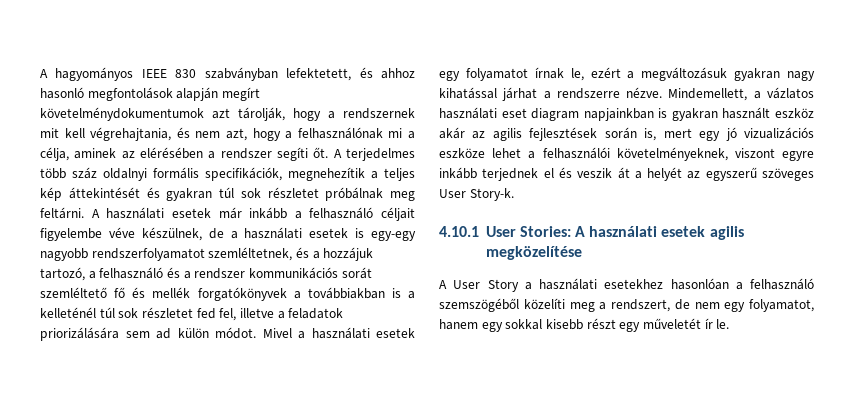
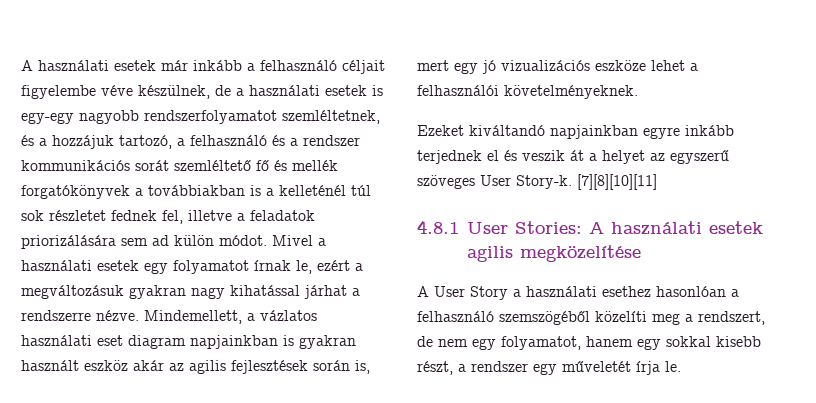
- A hagyományos IEEE 830 szabványban lefektetett, és ahhoz hasonló megfontolások alapján megírt követelménydokumentumok azt tárolják, hogy a rendszernek mit kell végrehajtania, és nem azt, hogy a felhasználónak mi a célja, aminek az elérésében a rendszer segíti őt. A terjedelmes több száz oldalnyi formális specifikációk, megnehezítik a teljes kép áttekintését és gyakran túl sok részletet próbálnak meg feltárni. A használati esetek már inkább a felhasználó céljait figyelembe véve készülnek, de a használati esetek is egy-egy nagyobb rendszerfolyamatot szemléltetnek, és a hozzájuk tartozó, a felhasználó és a rendszer kommunikációs sorát szemléltető fő és mellék forgatókönyvek a továbbiakban is a kelleténél túl sok részletet fed fel, illetve a feladatok priorizálására sem ad külön módot.
+ A használati esetek már inkább a felhasználó céljait figyelembe véve készülnek, de a használati esetek is egy-egy nagyobb rendszerfolyamatot szemléltetnek, és a hozzájuk tartozó, a felhasználó és a rendszer kommunikációs sorát szemléltető fő és mellék forgatókönyvek a továbbiakban is a kelleténél túl sok részletet fednek fel, illetve a feladatok priorizálására sem ad külön módot.
- Mindemellett, a vázlatos használati eset diagram napjainkban is gyakran használt eszköz akár az agilis fejlesztések során is, mert egy jó vizualizációs eszköze lehet a felhasználói követelményeknek, viszont egyre inkább terjednek el és veszik át a helyét az egyszerű szöveges User Story-k.
- 4.10.1 User Stories: A használati esetek agilis megközelítése
+ Mindemellett, a vázlatos használati eset diagram napjainkban is gyakran használt eszköz akár az agilis fejlesztések során is, mert egy jó vizualizációs eszköze lehet a felhasználói követelményeknek.
+ Ezeket kiváltandó napjainkban egyre inkább terjednek el és veszik át a helyet az egyszerű szöveges User Story-k. [7][8][10][11]
+ 4.8.1 User Stories: A használati esetek agilis megközelítése
- A User Story a használati esetekhez hasonlóan a felhasználó szemszögéből közelíti meg a rendszert, de nem egy folyamatot, hanem egy sokkal kisebb részt egy műveletét ír le.
+ A User Story a használati esethez hasonlóan a felhasználó szemszögéből közelíti meg a rendszert, de nem egy folyamatot, hanem egy sokkal kisebb részt, a rendszer egy műveletét írja le.

